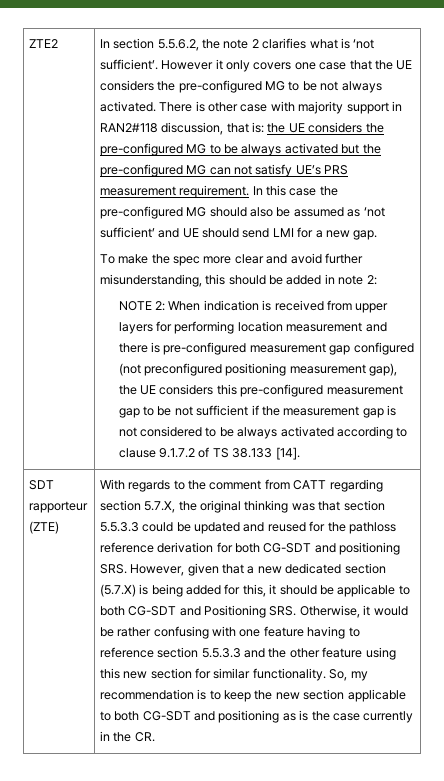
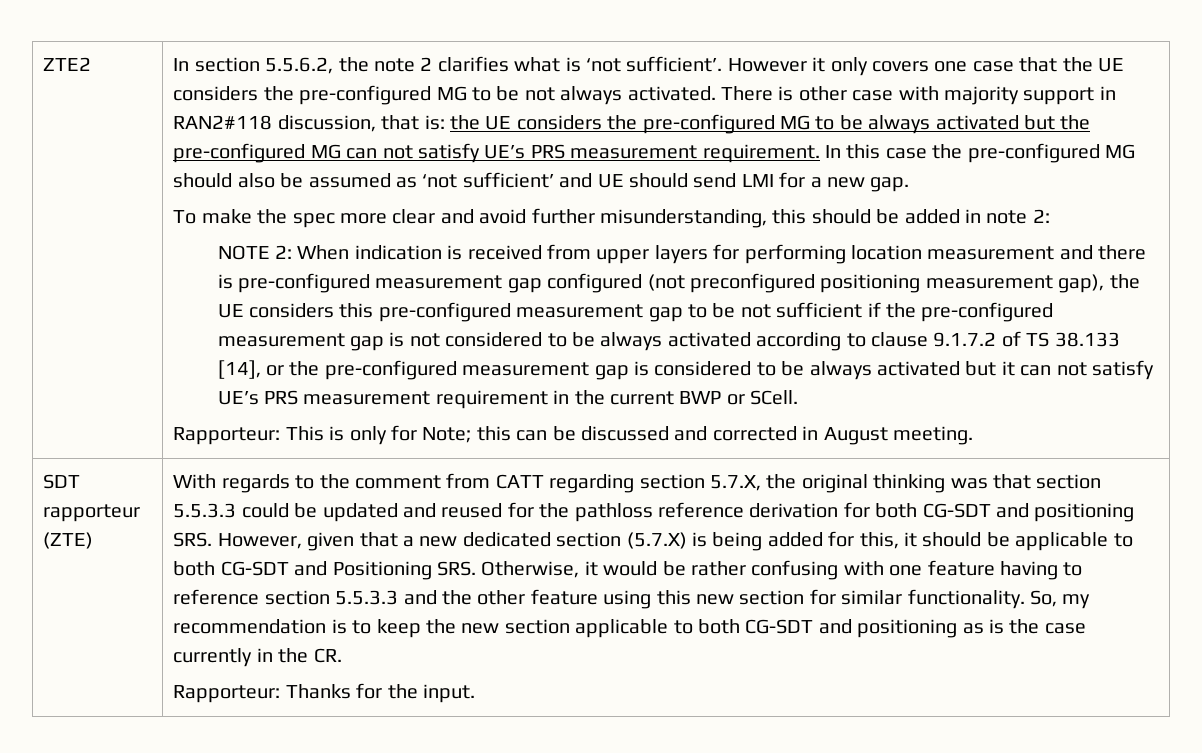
- NOTE 2: When indication is received from upper layers for performing location measurement and there is pre-configured measurement gap configured (not preconfigured positioning measurement gap), the UE considers this pre-configured measurement gap to be not sufficient if the measurement gap is not considered to be always activated according to clause 9.1.7.2 of TS 38.133 [14].
+ NOTE 2: When indication is received from upper layers for performing location measurement and there is pre-configured measurement gap configured (not preconfigured positioning measurement gap), the UE considers this pre-configured measurement gap to be not sufficient if the pre-configured measurement gap is not considered to be always activated according to clause 9.1.7.2 of TS 38.133 [14], or the pre-configured measurement gap is considered to be always activated but it can not satisfy UE’s PRS measurement requirement in the current BWP or SCell.
+ Rapporteur: This is only for Note; this can be discussed and corrected in August meeting.
+ Rapporteur: Thanks for the input.

